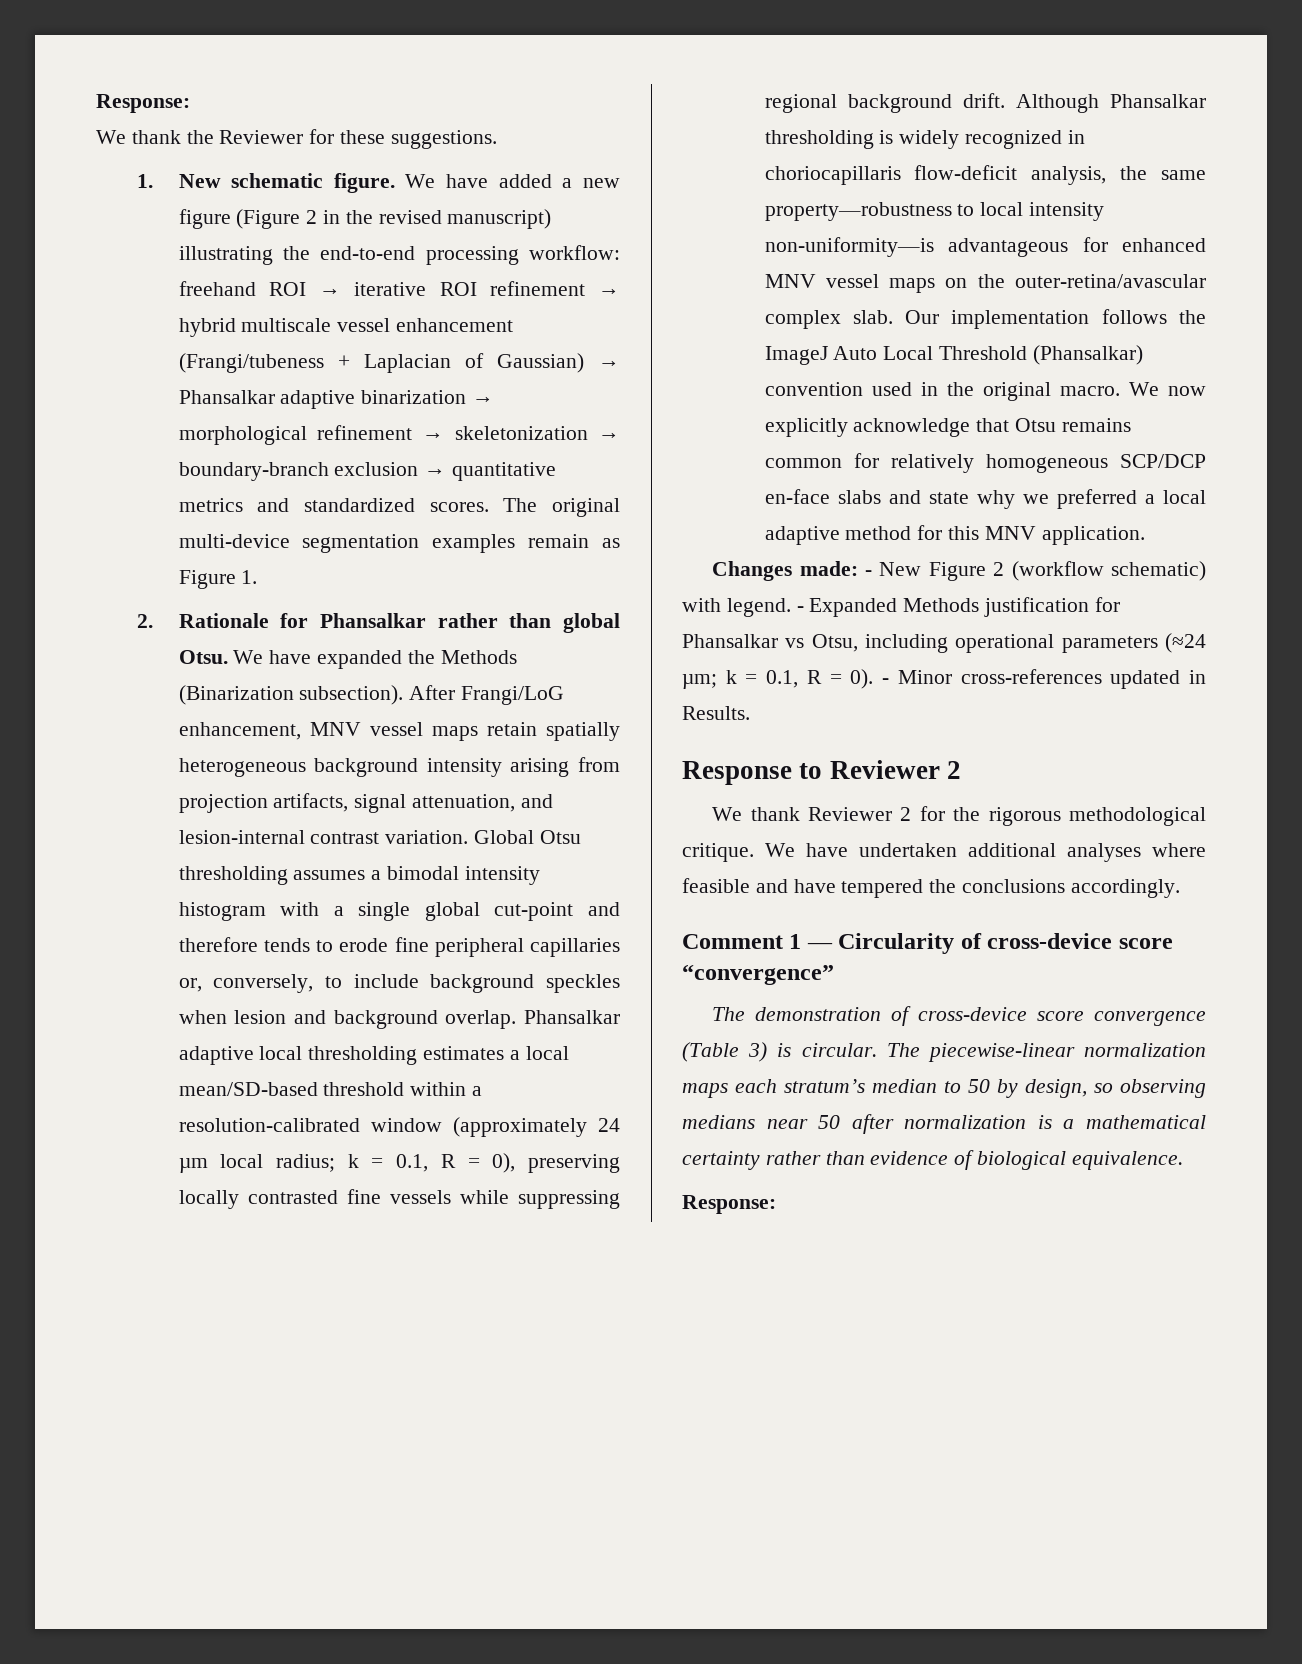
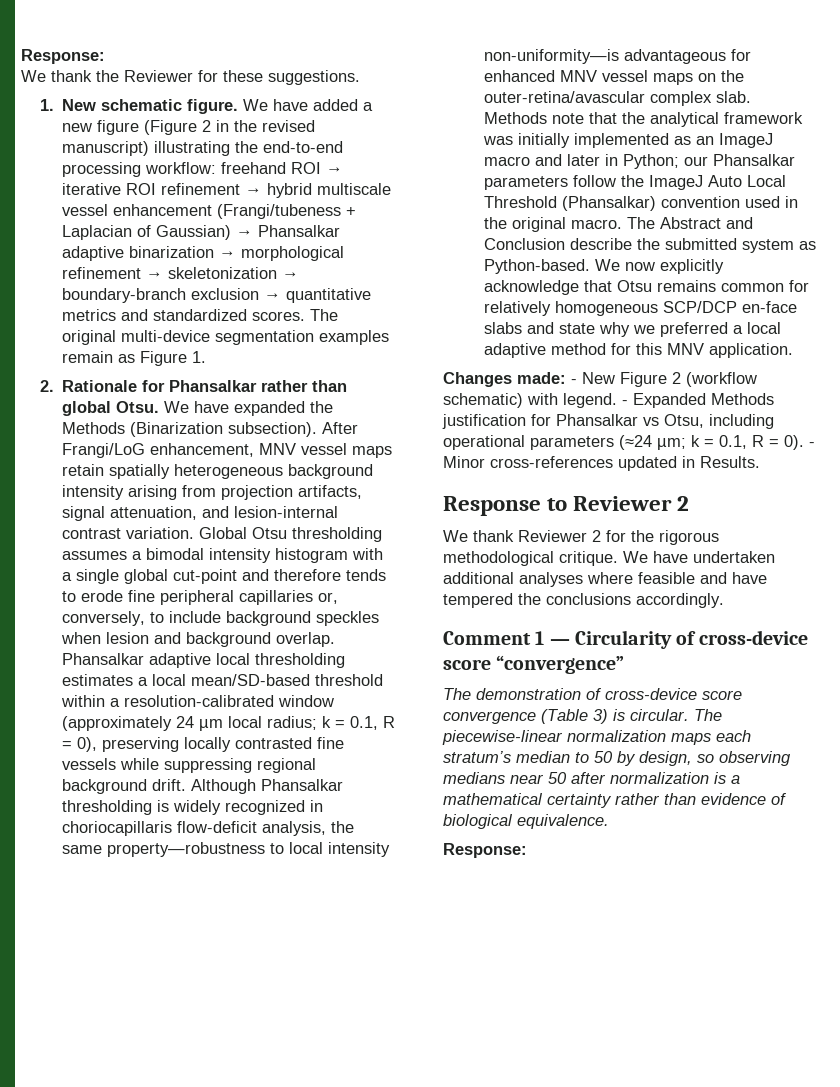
- Our implementation follows the ImageJ Auto Local Threshold (Phansalkar) convention used in the original macro.
+ Methods note that the analytical framework was initially implemented as an ImageJ macro and later in Python; our Phansalkar parameters follow the ImageJ Auto Local Threshold (Phansalkar) convention used in the original macro.
+ The Abstract and Conclusion describe the submitted system as Python-based.

